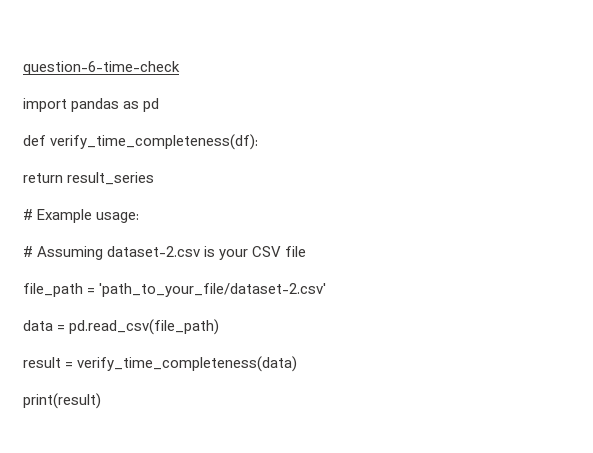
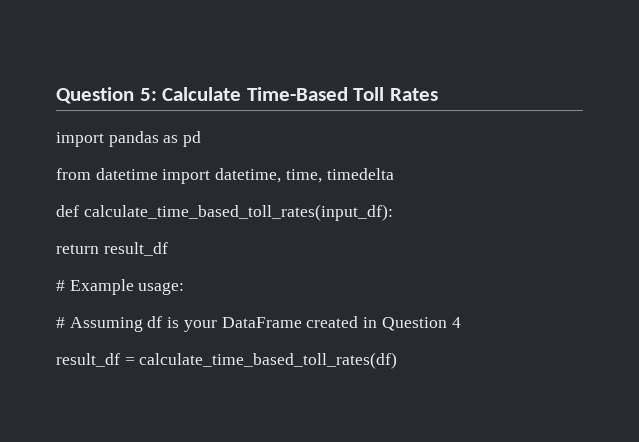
- question-6-time-check
+ Question 5: Calculate Time-Based Toll Rates
  import pandas as pd
+ from datetime import datetime, time, timedelta
- def verify_time_completeness(df):
+ def calculate_time_based_toll_rates(input_df):
- return result_series
+ return result_df
- # Assuming dataset-2.csv is your CSV file
- file_path = 'path_to_your_file/dataset-2.csv'
- data = pd.read_csv(file_path)
- result = verify_time_completeness(data)
- print(result)
+ # Assuming df is your DataFrame created in Question 4
+ result_df = calculate_time_based_toll_rates(df)

